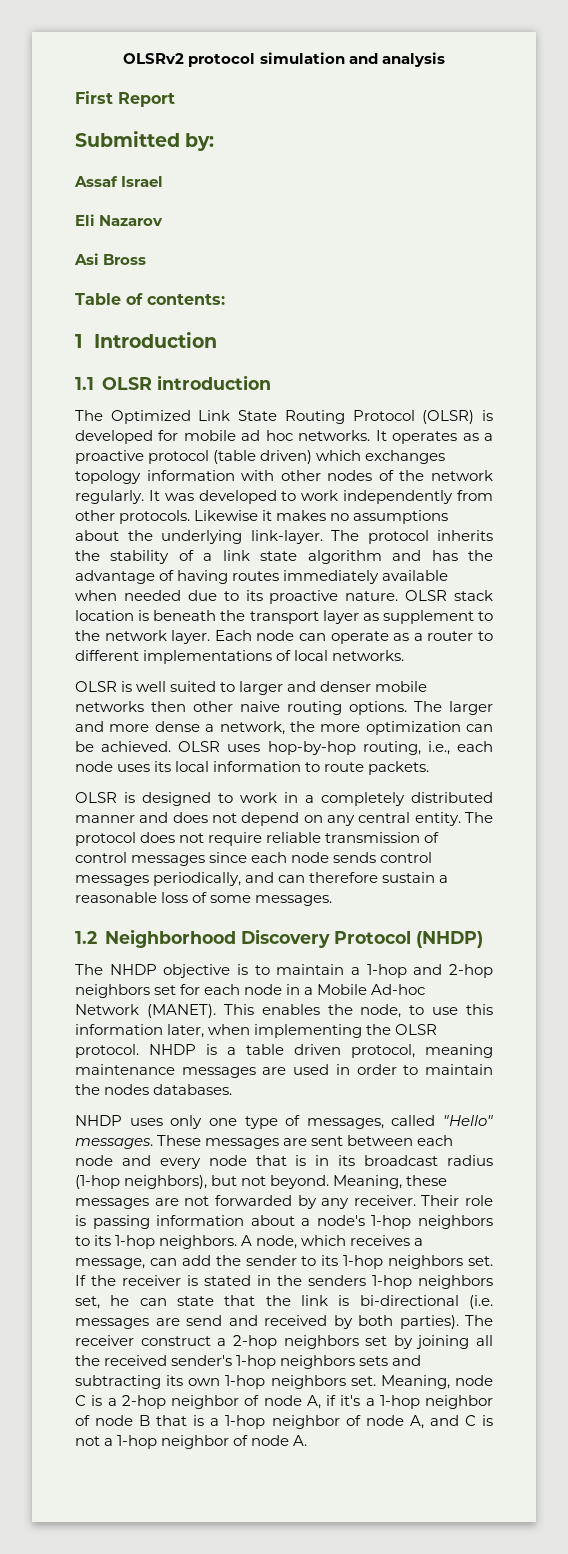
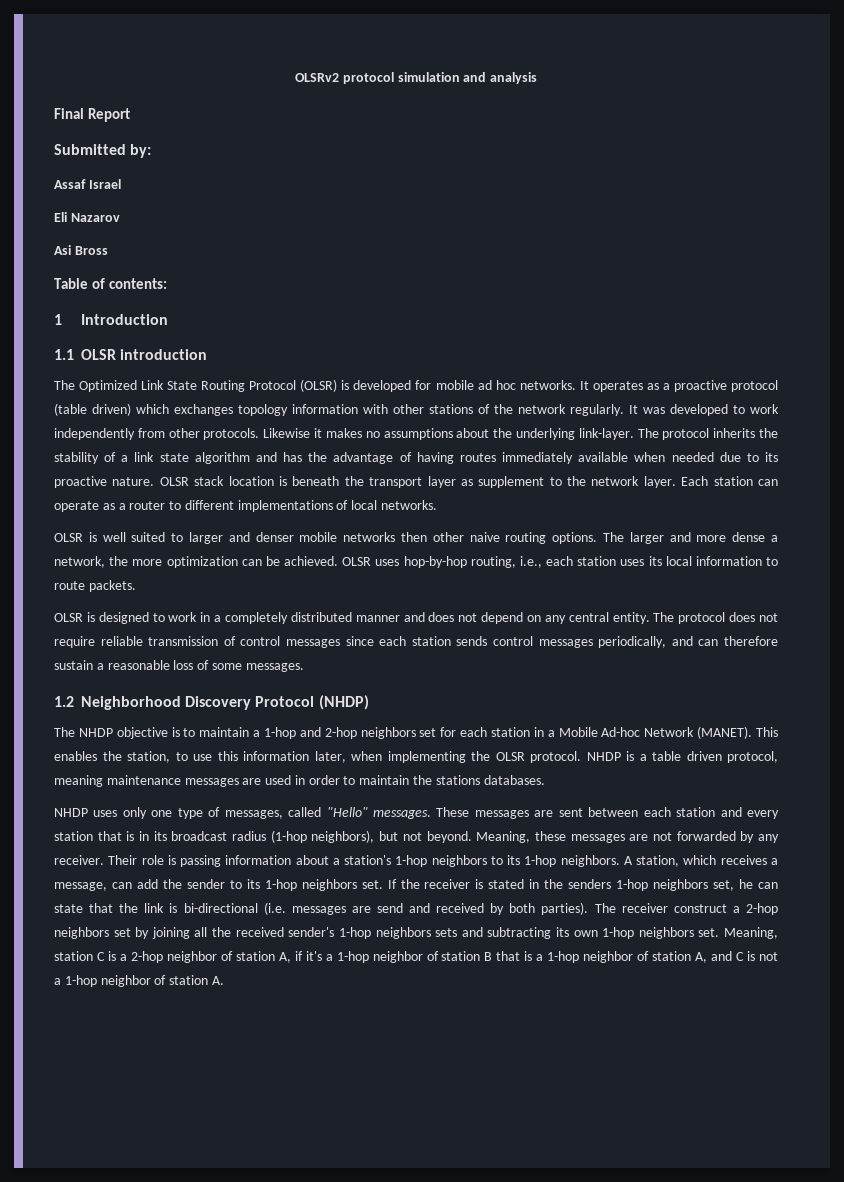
- First Report
+ Final Report
- It operates as a proactive protocol (table driven) which exchanges topology information with other nodes of the network regularly.
+ It operates as a proactive protocol (table driven) which exchanges topology information with other stations of the network regularly.
- Each node can operate as a router to different implementations of local networks.
+ Each station can operate as a router to different implementations of local networks.
- OLSR uses hop-by-hop routing, i.e., each node uses its local information to route packets.
+ OLSR uses hop-by-hop routing, i.e., each station uses its local information to route packets.
- The protocol does not require reliable transmission of control messages since each node sends control messages periodically, and can therefore sustain a reasonable loss of some messages.
+ The protocol does not require reliable transmission of control messages since each station sends control messages periodically, and can therefore sustain a reasonable loss of some messages.
- The NHDP objective is to maintain a 1-hop and 2-hop neighbors set for each node in a Mobile Ad-hoc Network (MANET).
+ The NHDP objective is to maintain a 1-hop and 2-hop neighbors set for each station in a Mobile Ad-hoc Network (MANET).
- This enables the node, to use this information later, when implementing the OLSR protocol.
+ This enables the station, to use this information later, when implementing the OLSR protocol.
- NHDP is a table driven protocol, meaning maintenance messages are used in order to maintain the nodes databases.
+ NHDP is a table driven protocol, meaning maintenance messages are used in order to maintain the stations databases.
- These messages are sent between each node and every node that is in its broadcast radius (1-hop neighbors), but not beyond.
+ These messages are sent between each station and every station that is in its broadcast radius (1-hop neighbors), but not beyond.
- Their role is passing information about a node's 1-hop neighbors to its 1-hop neighbors.
+ Their role is passing information about a station's 1-hop neighbors to its 1-hop neighbors.
- A node, which receives a message, can add the sender to its 1-hop neighbors set.
+ A station, which receives a message, can add the sender to its 1-hop neighbors set.
- Meaning, node C is a 2-hop neighbor of node A, if it's a 1-hop neighbor of node B that is a 1-hop neighbor of node A, and C is not a 1-hop neighbor of node A.
+ Meaning, station C is a 2-hop neighbor of station A, if it's a 1-hop neighbor of station B that is a 1-hop neighbor of station A, and C is not a 1-hop neighbor of station A.

